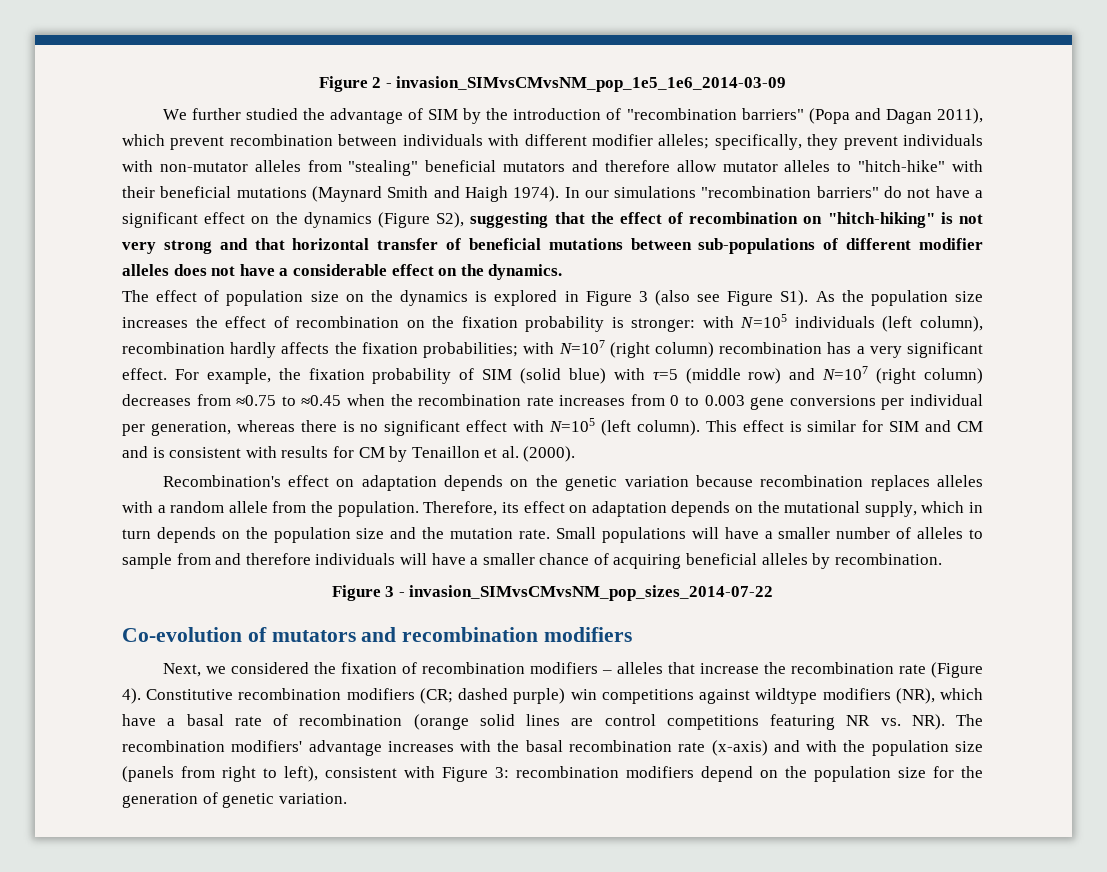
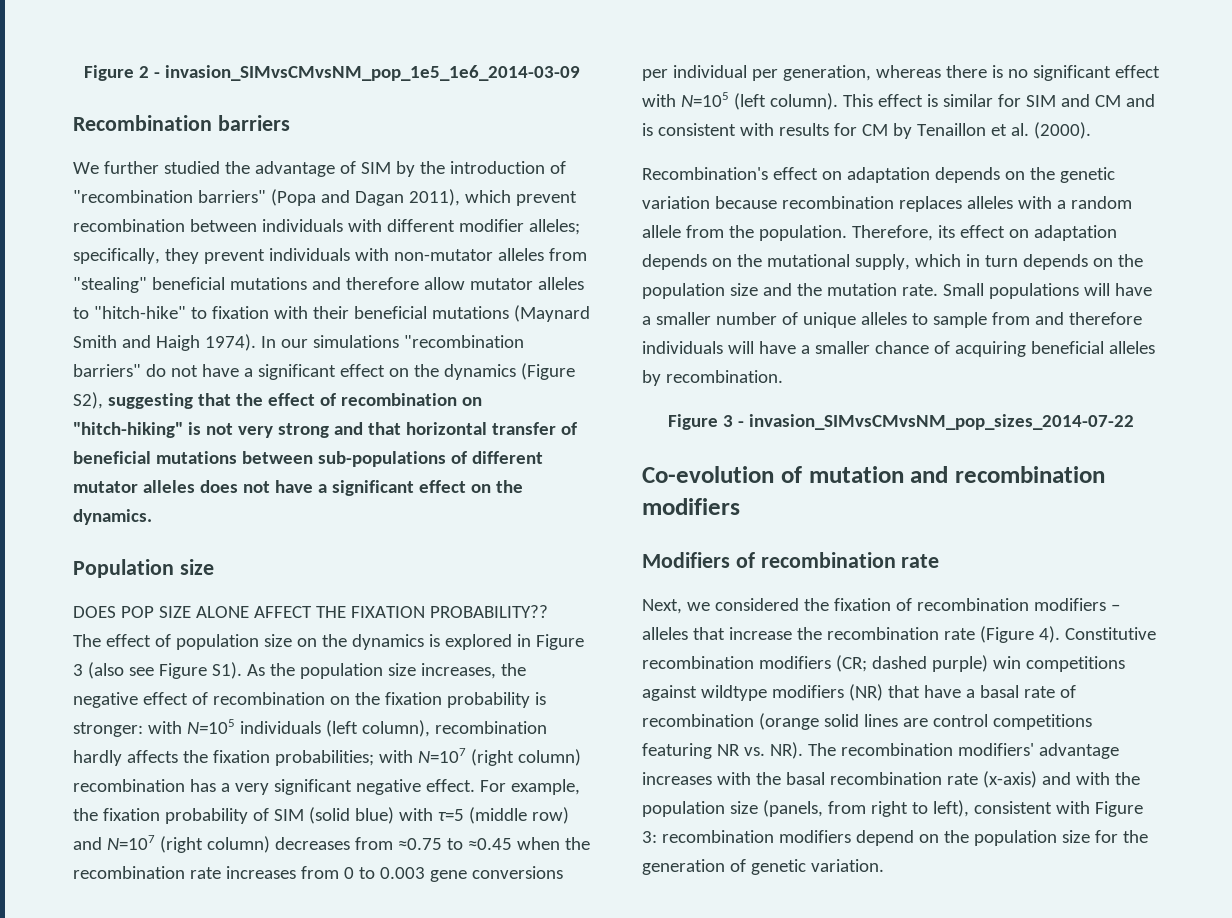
+ Recombination barriers
- We further studied the advantage of SIM by the introduction of "recombination barriers" (Popa and Dagan 2011), which prevent recombination between individuals with different modifier alleles; specifically, they prevent individuals with non-mutator alleles from "stealing" beneficial mutators and therefore allow mutator alleles to "hitch-hike" with their beneficial mutations (Maynard Smith and Haigh 1974).
+ We further studied the advantage of SIM by the introduction of "recombination barriers" (Popa and Dagan 2011), which prevent recombination between individuals with different modifier alleles; specifically, they prevent individuals with non-mutator alleles from "stealing" beneficial mutations and therefore allow mutator alleles to "hitch-hike" to fixation with their beneficial mutations (Maynard Smith and Haigh 1974).
- In our simulations "recombination barriers" do not have a significant effect on the dynamics (Figure S2), suggesting that the effect of recombination on "hitch-hiking" is not very strong and that horizontal transfer of beneficial mutations between sub-populations of different modifier alleles does not have a considerable effect on the dynamics.
+ In our simulations "recombination barriers" do not have a significant effect on the dynamics (Figure S2), suggesting that the effect of recombination on "hitch-hiking" is not very strong and that horizontal transfer of beneficial mutations between sub-populations of different mutator alleles does not have a significant effect on the dynamics.
+ Population size
+ DOES POP SIZE ALONE AFFECT THE FIXATION PROBABILITY??
- The effect of population size on the dynamics is explored in Figure 3 (also see Figure S1). As the population size increases the effect of recombination on the fixation probability is stronger: with N=105 individuals (left column), recombination hardly affects the fixation probabilities; with N=107 (right column) recombination has a very significant effect.
+ The effect of population size on the dynamics is explored in Figure 3 (also see Figure S1). As the population size increases, the negative effect of recombination on the fixation probability is stronger: with N=105 individuals (left column), recombination hardly affects the fixation probabilities; with N=107 (right column) recombination has a very significant negative effect.
- Small populations will have a smaller number of alleles to sample from and therefore individuals will have a smaller chance of acquiring beneficial alleles by recombination.
+ Small populations will have a smaller number of unique alleles to sample from and therefore individuals will have a smaller chance of acquiring beneficial alleles by recombination.
- Co-evolution of mutators and recombination modifiers
+ Co-evolution of mutation and recombination modifiers
+ Modifiers of recombination rate
- dashed purple) win competitions against wildtype modifiers (NR), which have a basal rate of recombination (orange solid lines are control competitions featuring NR vs. NR). The recombination modifiers' advantage increases with the basal recombination rate (x-axis) and with the population size (panels from right to left), consistent with Figure 3:
+ dashed purple) win competitions against wildtype modifiers (NR) that have a basal rate of recombination (orange solid lines are control competitions featuring NR vs. NR). The recombination modifiers' advantage increases with the basal recombination rate (x-axis) and with the population size (panels, from right to left), consistent with Figure 3:

